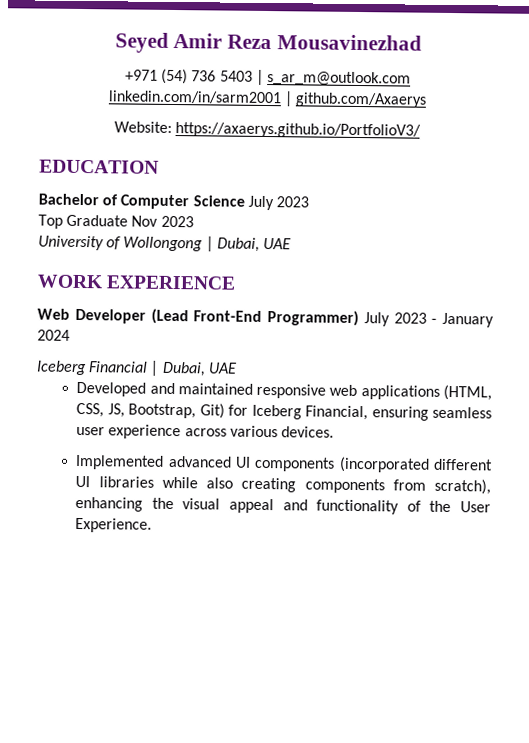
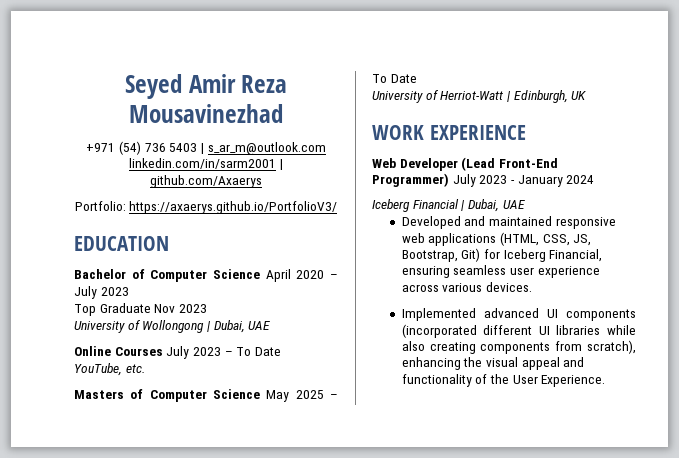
- Website: https://axaerys.github.io/PortfolioV3/
+ Portfolio: https://axaerys.github.io/PortfolioV3/
- Bachelor of Computer Science July 2023
+ Bachelor of Computer Science April 2020 – July 2023
+ Online Courses July 2023 – To Date
+ YouTube, etc.
+ Masters of Computer Science May 2025 – To Date
+ University of Herriot-Watt | Edinburgh, UK

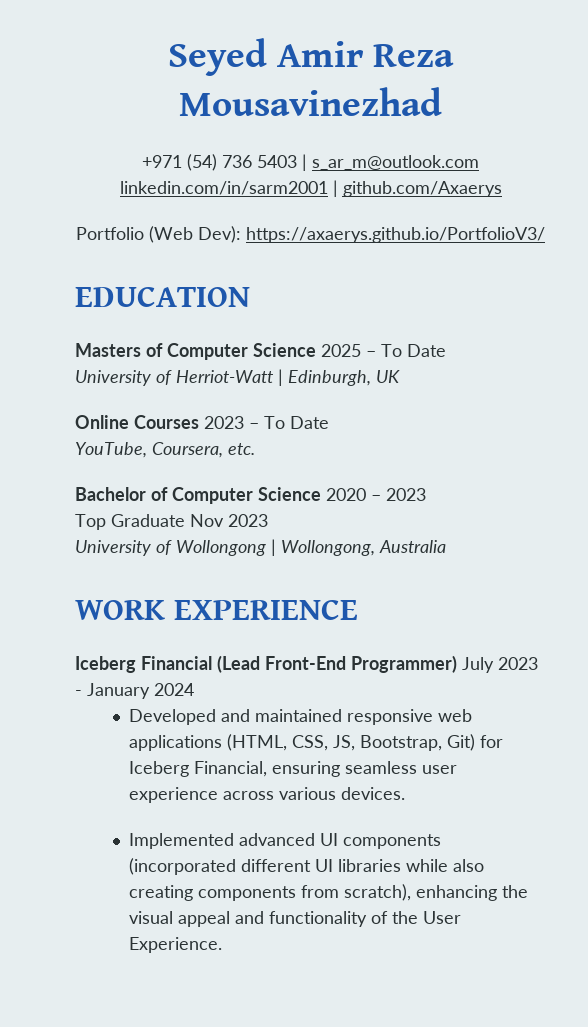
- Portfolio: https://axaerys.github.io/PortfolioV3/
+ Portfolio (Web Dev): https://axaerys.github.io/PortfolioV3/
- Bachelor of Computer Science April 2020 – July 2023
- Top Graduate Nov 2023
- University of Wollongong | Dubai, UAE
- Online Courses July 2023 – To Date
- YouTube, etc.
- Masters of Computer Science May 2025 – To Date
+ Masters of Computer Science 2025 – To Date
+ Online Courses 2023 – To Date
+ YouTube, Coursera, etc.
+ Bachelor of Computer Science 2020 – 2023
+ Top Graduate Nov 2023
+ University of Wollongong | Wollongong, Australia
- Web Developer (Lead Front-End Programmer) July 2023 - January 2024
+ Iceberg Financial (Lead Front-End Programmer) July 2023 - January 2024
- Iceberg Financial | Dubai, UAE

